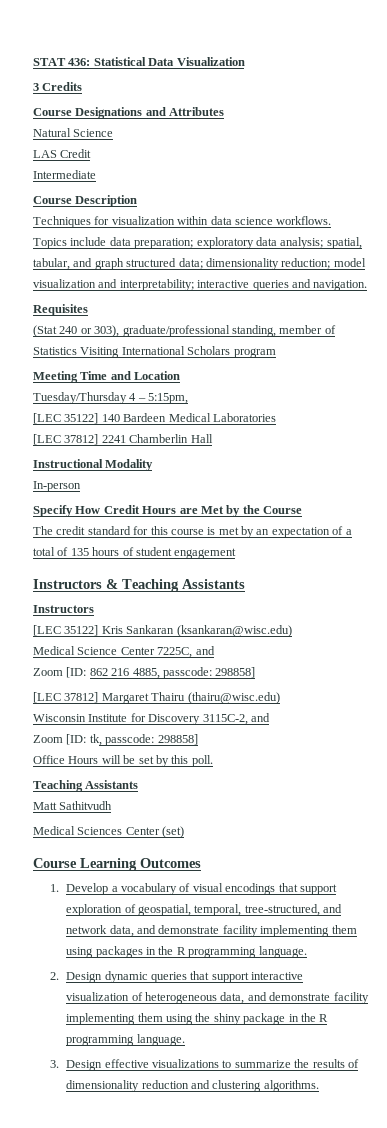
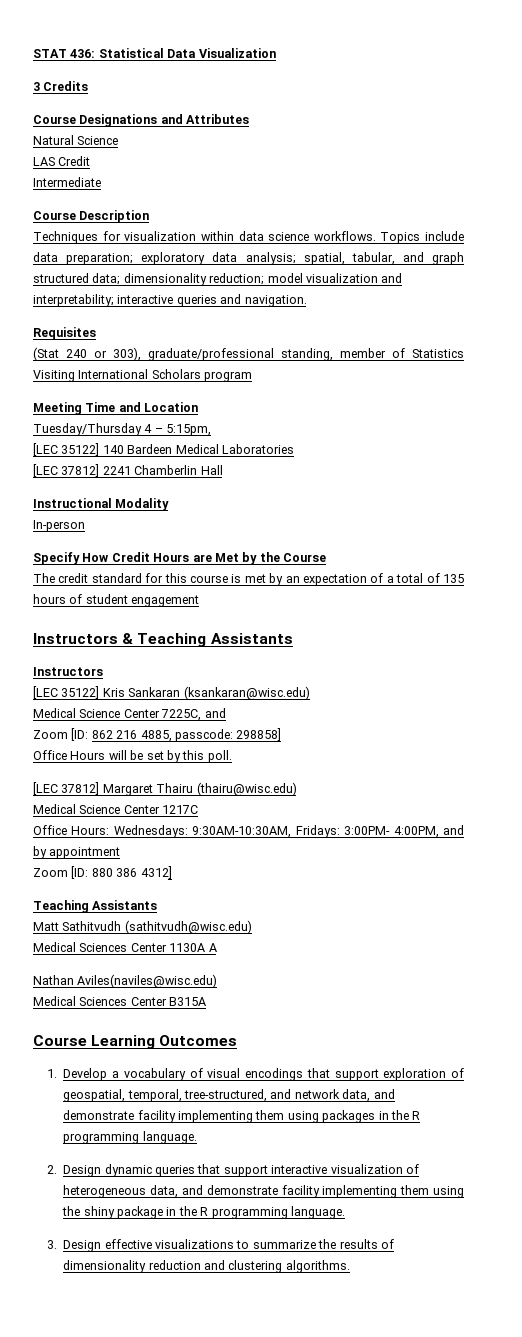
- [LEC 37812] Margaret Thairu (thairu@wisc.edu)
- Wisconsin Institute for Discovery 3115C-2, and
- Zoom [ID: tk, passcode: 298858]
+ [LEC 37812] Margaret Thairu (thairu@wisc.edu)
+ Medical Science Center 1217C
+ Office Hours: Wednesdays: 9:30AM-10:30AM, Fridays: 3:00PM- 4:00PM, and by appointment
+ Zoom [ID: 880 386 4312]
- Matt Sathitvudh
- Medical Sciences Center (set)
+ Matt Sathitvudh (sathitvudh@wisc.edu)
+ Medical Sciences Center 1130A A
+ Nathan Aviles(naviles@wisc.edu)
+ Medical Sciences Center B315A

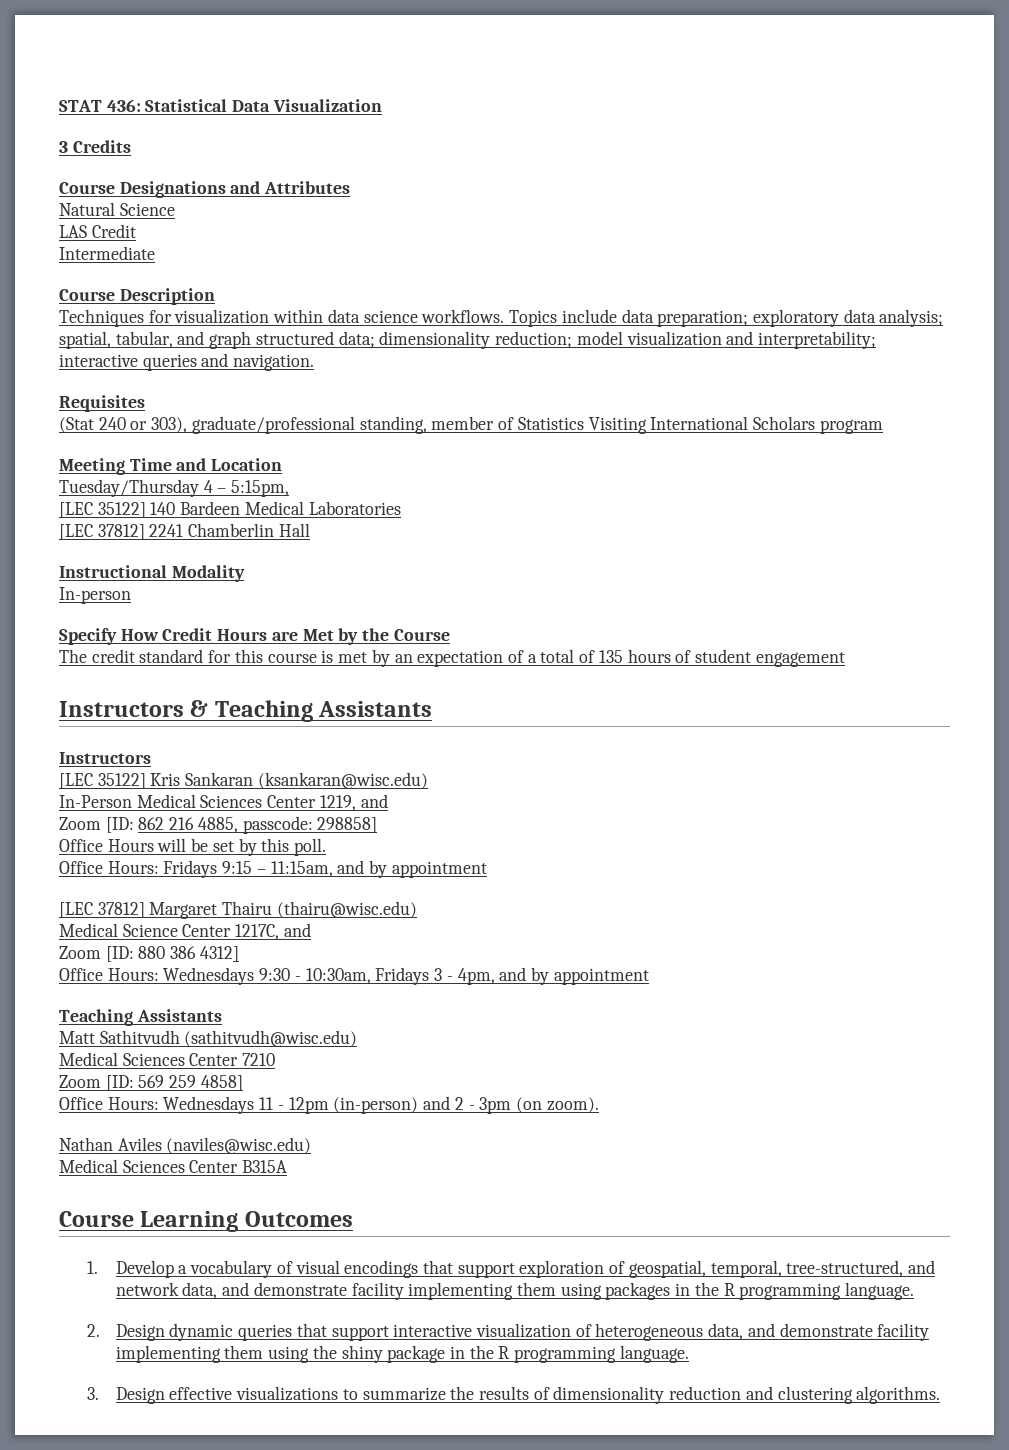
- Medical Science Center 7225C, and
+ In-Person Medical Sciences Center 1219, and
+ Office Hours: Fridays 9:15 – 11:15am, and by appointment
- Medical Science Center 1217C
- Office Hours: Wednesdays: 9:30AM-10:30AM, Fridays: 3:00PM- 4:00PM, and by appointment
+ Medical Science Center 1217C, and
+ Office Hours: Wednesdays 9:30 - 10:30am, Fridays 3 - 4pm, and by appointment
- Medical Sciences Center 1130A A
+ Medical Sciences Center 7210
+ Zoom [ID: 569 259 4858]
+ Office Hours: Wednesdays 11 - 12pm (in-person) and 2 - 3pm (on zoom).
- Nathan Aviles(naviles@wisc.edu)
+ Nathan Aviles (naviles@wisc.edu)

